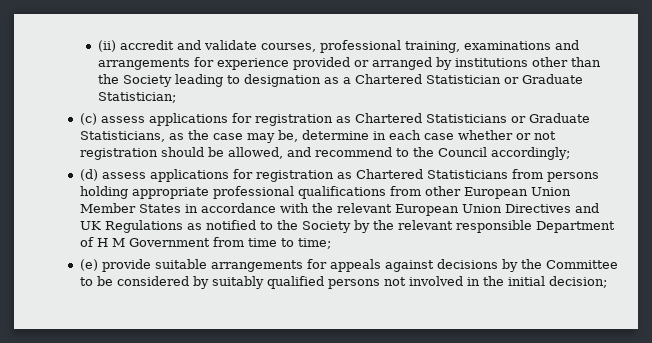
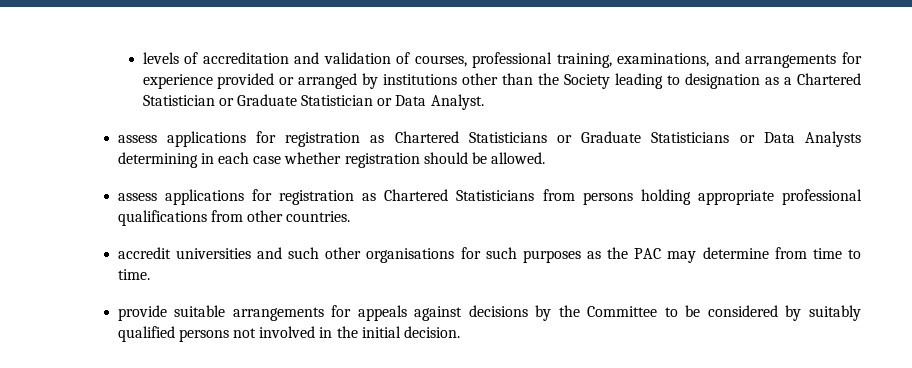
- (ii) accredit and validate courses, professional training, examinations and arrangements for experience provided or arranged by institutions other than the Society leading to designation as a Chartered Statistician or Graduate Statistician;
- (c) assess applications for registration as Chartered Statisticians or Graduate Statisticians, as the case may be, determine in each case whether or not registration should be allowed, and recommend to the Council accordingly;
- (d) assess applications for registration as Chartered Statisticians from persons holding appropriate professional qualifications from other European Union Member States in accordance with the relevant European Union Directives and UK Regulations as notified to the Society by the relevant responsible Department of H M Government from time to time;
- (e) provide suitable arrangements for appeals against decisions by the Committee to be considered by suitably qualified persons not involved in the initial decision;
+ levels of accreditation and validation of courses, professional training, examinations, and arrangements for experience provided or arranged by institutions other than the Society leading to designation as a Chartered Statistician or Graduate Statistician or Data Analyst.
+ assess applications for registration as Chartered Statisticians or Graduate Statisticians or Data Analysts determining in each case whether registration should be allowed.
+ assess applications for registration as Chartered Statisticians from persons holding appropriate professional qualifications from other countries.
+ accredit universities and such other organisations for such purposes as the PAC may determine from time to time.
+ provide suitable arrangements for appeals against decisions by the Committee to be considered by suitably qualified persons not involved in the initial decision.

